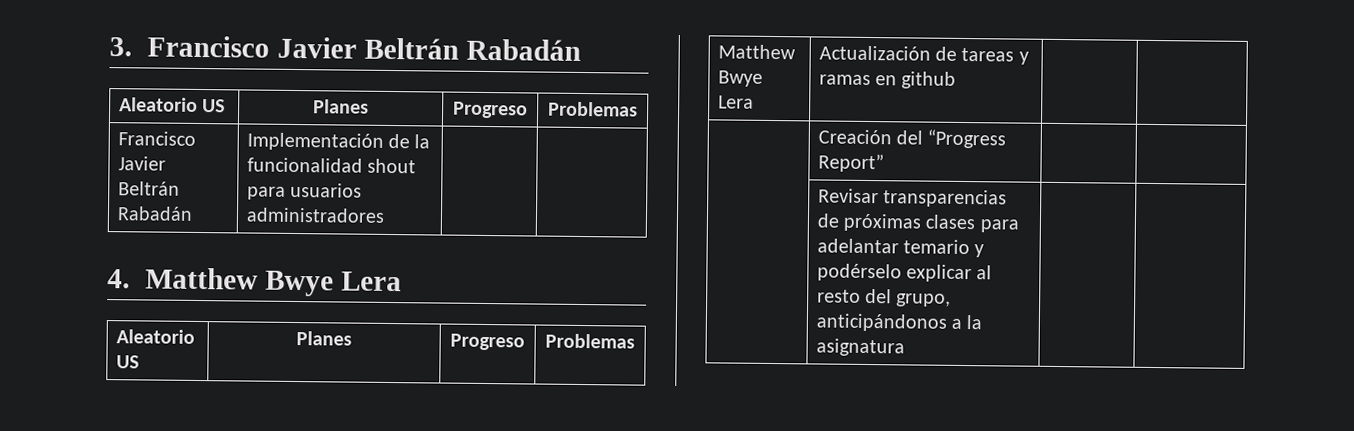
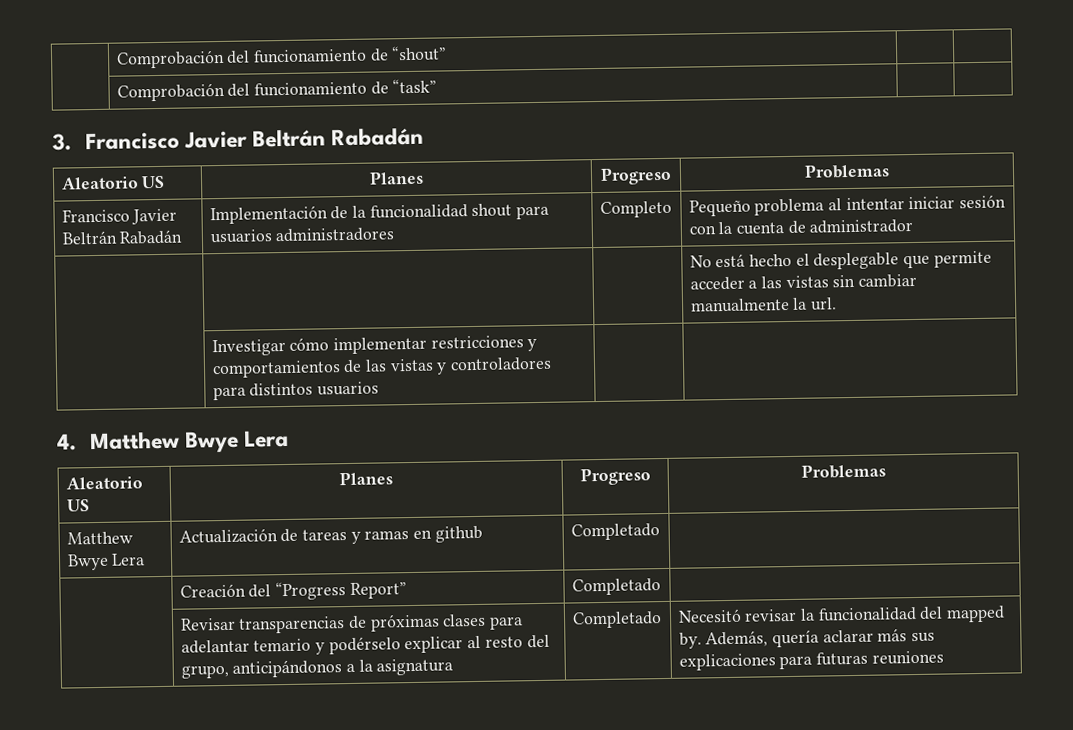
+ | Comprobación del funcionamiento de “shout” | |
+ | Comprobación del funcionamiento de “task” | |
- Francisco Javier Beltrán Rabadán | Implementación de la funcionalidad shout para usuarios administradores | |
+ Francisco Javier Beltrán Rabadán | Implementación de la funcionalidad shout para usuarios administradores | Completo | Pequeño problema al intentar iniciar sesión con la cuenta de administrador
+ | | | No está hecho el desplegable que permite acceder a las vistas sin cambiar manualmente la url.
+ | Investigar cómo implementar restricciones y comportamientos de las vistas y controladores para distintos usuarios | |
- Matthew Bwye Lera | Actualización de tareas y ramas en github | |
+ Matthew Bwye Lera | Actualización de tareas y ramas en github | Completado |
- | Creación del “Progress Report” | |
+ | Creación del “Progress Report” | Completado |
- | Revisar transparencias de próximas clases para adelantar temario y podérselo explicar al resto del grupo, anticipándonos a la asignatura | |
+ | Revisar transparencias de próximas clases para adelantar temario y podérselo explicar al resto del grupo, anticipándonos a la asignatura | Completado | Necesitó revisar la funcionalidad del mapped by. Además, quería aclarar más sus explicaciones para futuras reuniones

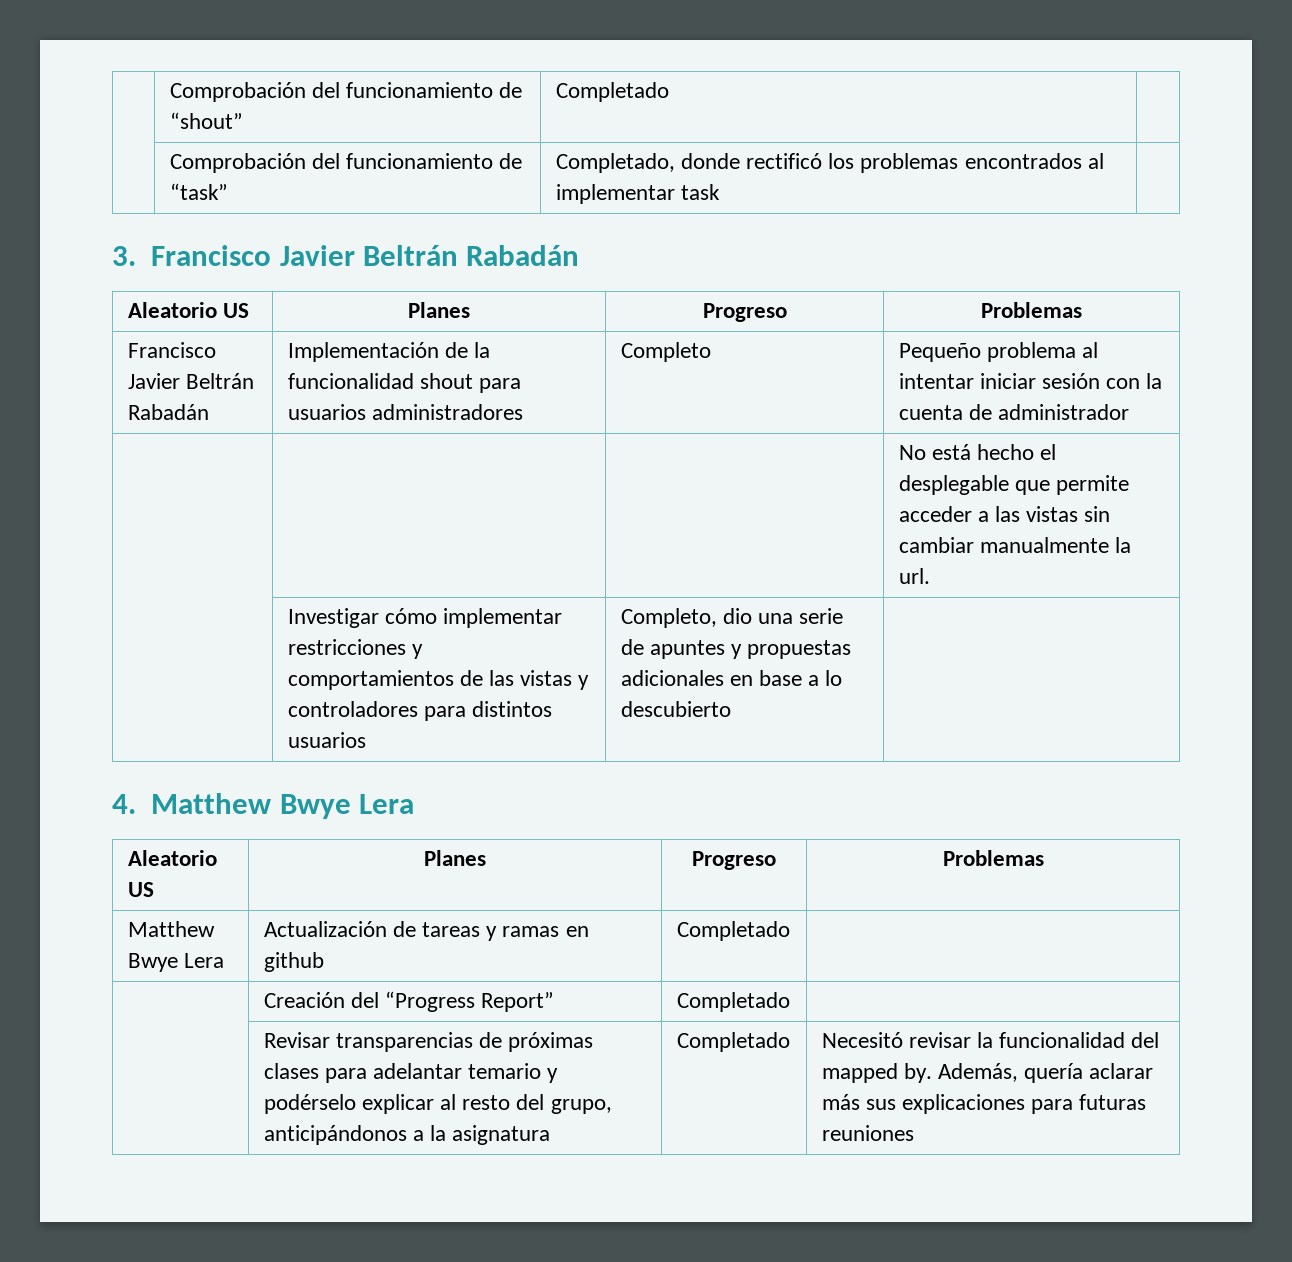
- | Comprobación del funcionamiento de “shout” | |
+ | Comprobación del funcionamiento de “shout” | Completado |
- | Comprobación del funcionamiento de “task” | |
+ | Comprobación del funcionamiento de “task” | Completado, donde rectificó los problemas encontrados al implementar task |
- | Investigar cómo implementar restricciones y comportamientos de las vistas y controladores para distintos usuarios | |
+ | Investigar cómo implementar restricciones y comportamientos de las vistas y controladores para distintos usuarios | Completo, dio una serie de apuntes y propuestas adicionales en base a lo descubierto |

